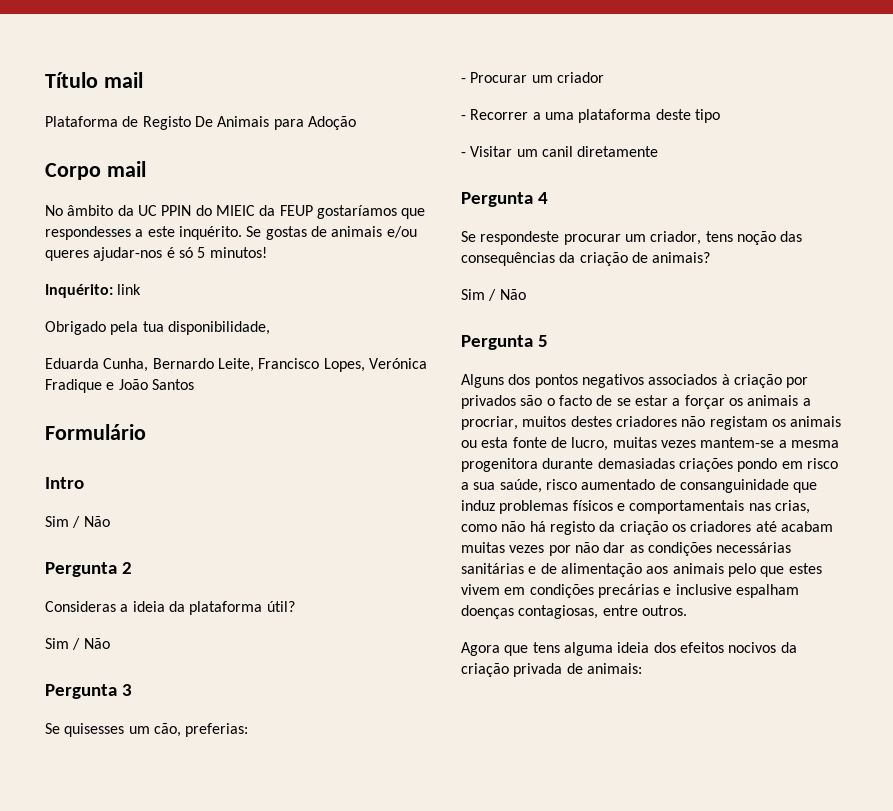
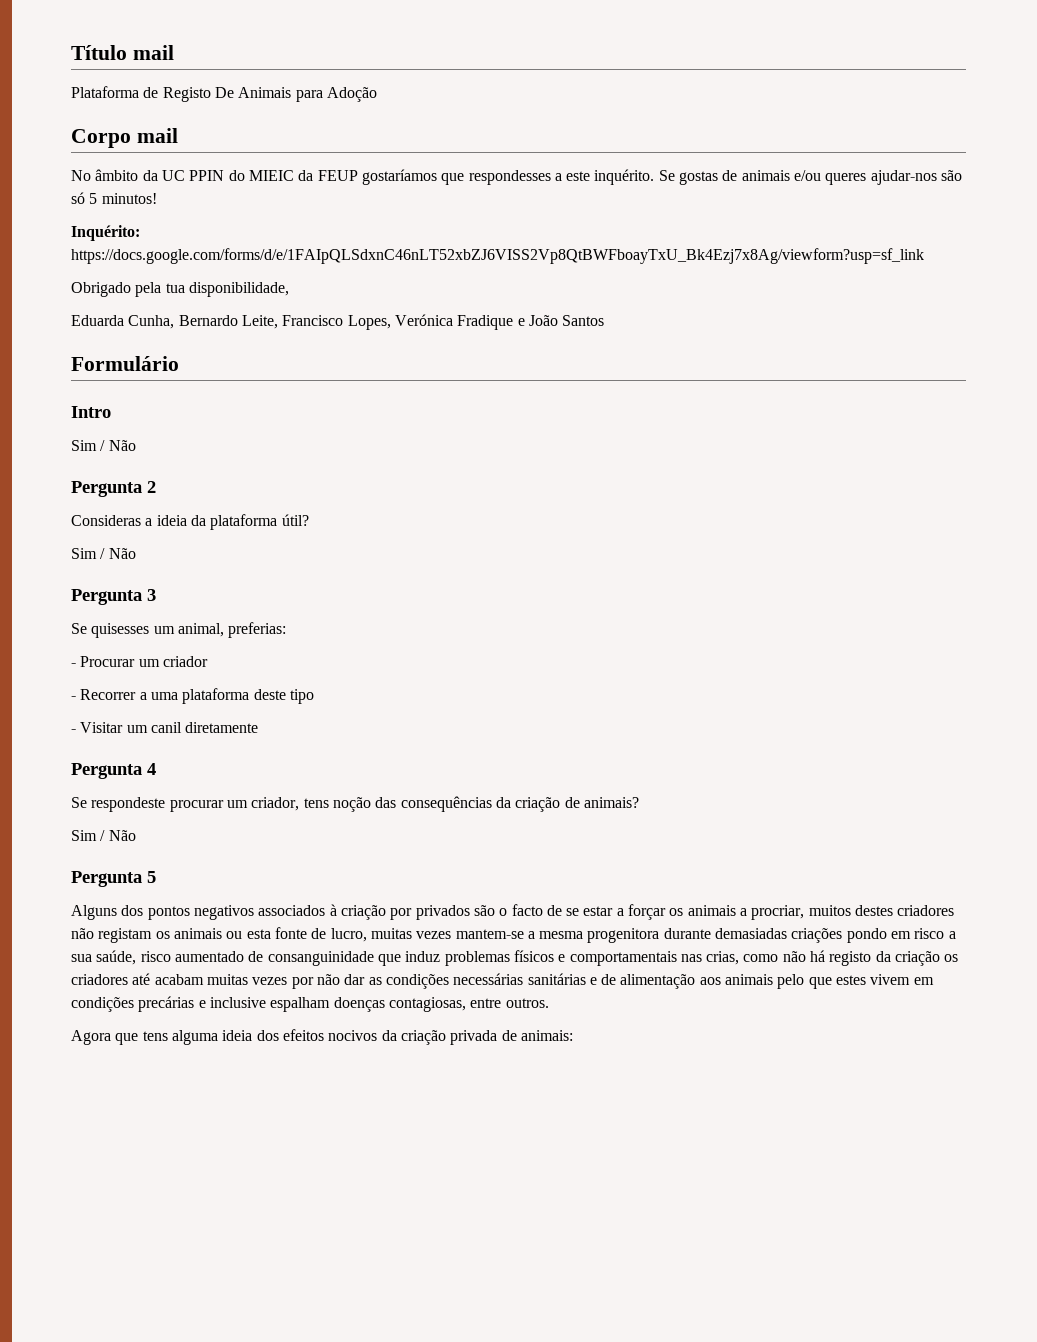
- Se gostas de animais e/ou queres ajudar-nos é só 5 minutos!
+ Se gostas de animais e/ou queres ajudar-nos são só 5 minutos!
- Inquérito: link
+ Inquérito: https://docs.google.com/forms/d/e/1FAIpQLSdxnC46nLT52xbZJ6VISS2Vp8QtBWFboayTxU_Bk4Ezj7x8Ag/viewform?usp=sf_link
- Se quisesses um cão, preferias:
+ Se quisesses um animal, preferias:

